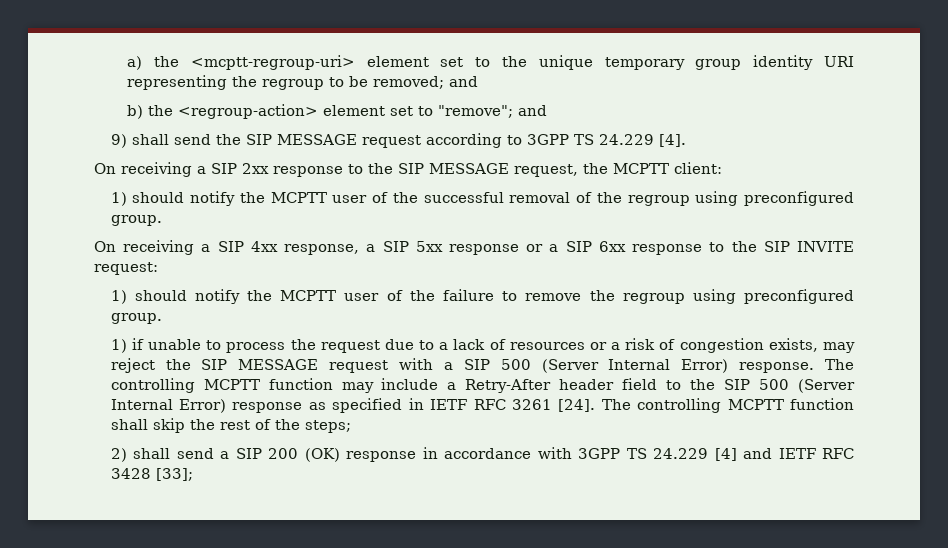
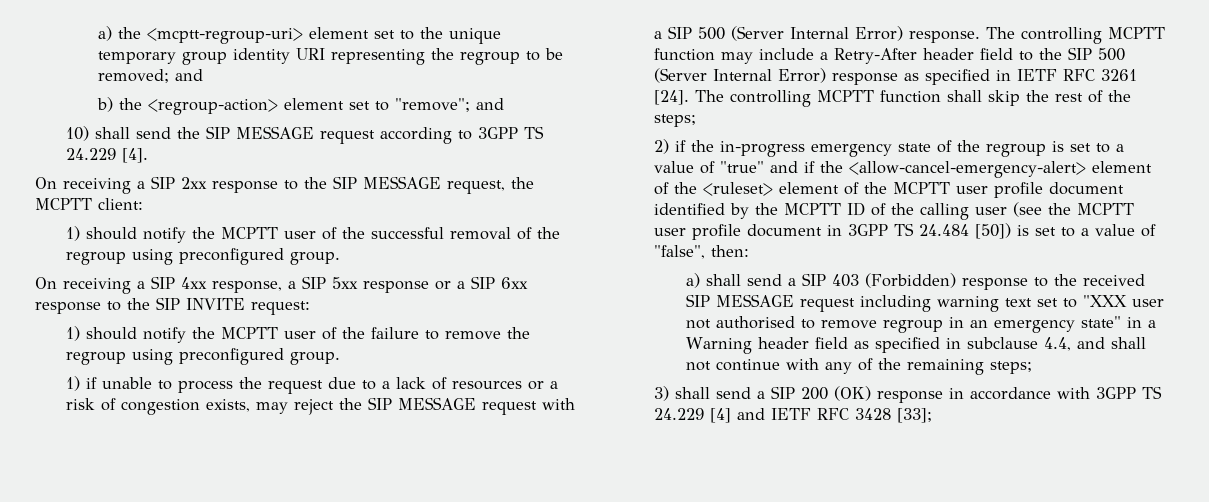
- 9) shall send the SIP MESSAGE request according to 3GPP TS 24.229 [4].
+ 10) shall send the SIP MESSAGE request according to 3GPP TS 24.229 [4].
- 2) shall send a SIP 200 (OK) response in accordance with 3GPP TS 24.229 [4] and IETF RFC 3428 [33];
+ 2) if the in-progress emergency state of the regroup is set to a value of "true" and if the <allow-cancel-emergency-alert> element of the <ruleset> element of the MCPTT user profile document identified by the MCPTT ID of the calling user (see the MCPTT user profile document in 3GPP TS 24.484 [50]) is set to a value of "false", then:
+ a) shall send a SIP 403 (Forbidden) response to the received SIP MESSAGE request including warning text set to "XXX user not authorised to remove regroup in an emergency state" in a Warning header field as specified in subclause 4.4, and shall not continue with any of the remaining steps;
+ 3) shall send a SIP 200 (OK) response in accordance with 3GPP TS 24.229 [4] and IETF RFC 3428 [33];

